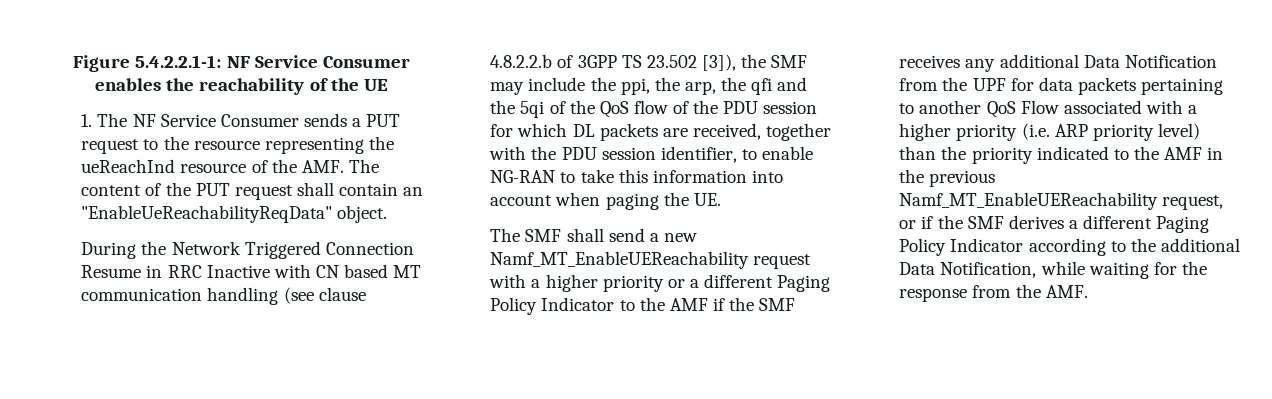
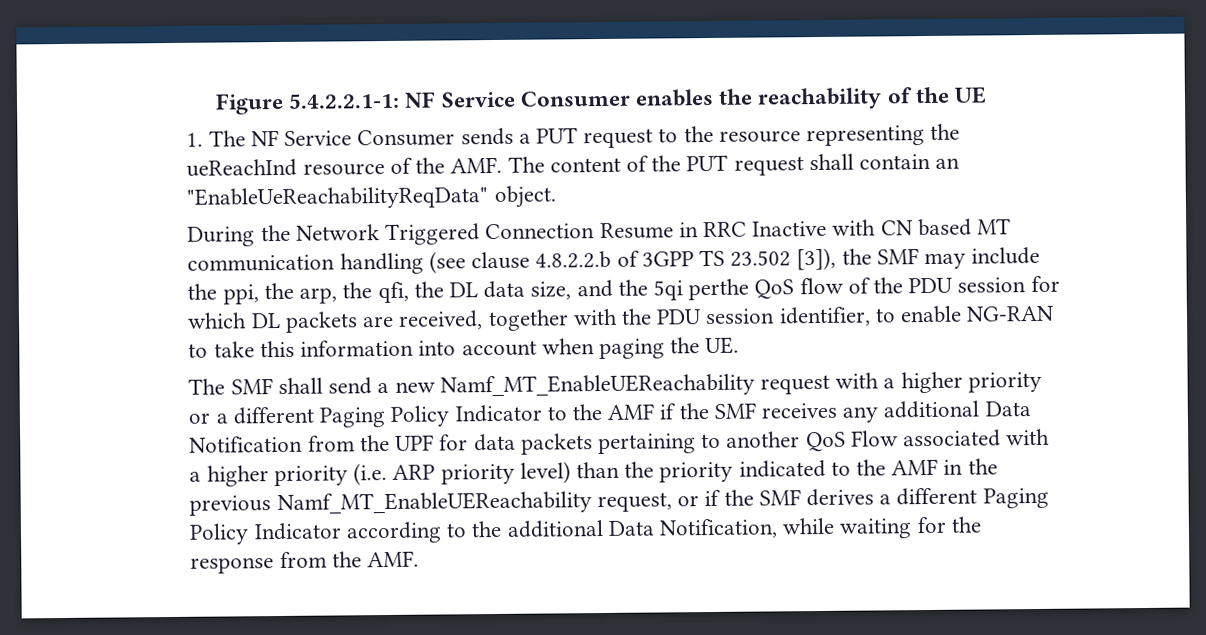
- During the Network Triggered Connection Resume in RRC Inactive with CN based MT communication handling (see clause 4.8.2.2.b of 3GPP TS 23.502 [3]), the SMF may include the ppi, the arp, the qfi and the 5qi of the QoS flow of the PDU session for which DL packets are received, together with the PDU session identifier, to enable NG-RAN to take this information into account when paging the UE.
+ During the Network Triggered Connection Resume in RRC Inactive with CN based MT communication handling (see clause 4.8.2.2.b of 3GPP TS 23.502 [3]), the SMF may include the ppi, the arp, the qfi, the DL data size, and the 5qi perthe QoS flow of the PDU session for which DL packets are received, together with the PDU session identifier, to enable NG-RAN to take this information into account when paging the UE.

